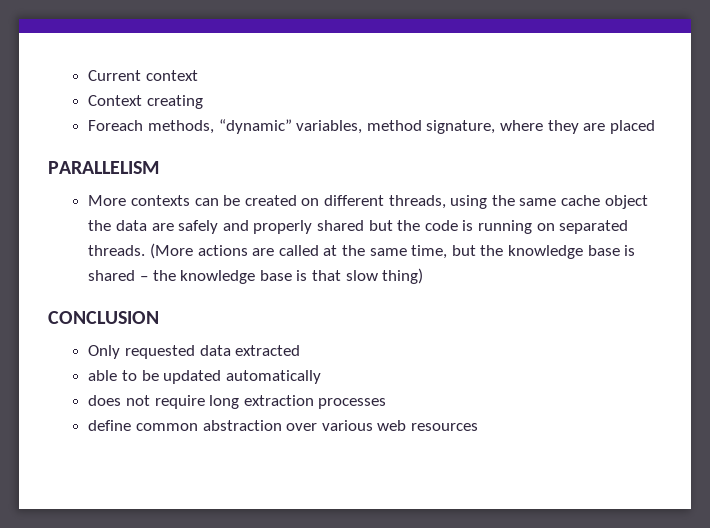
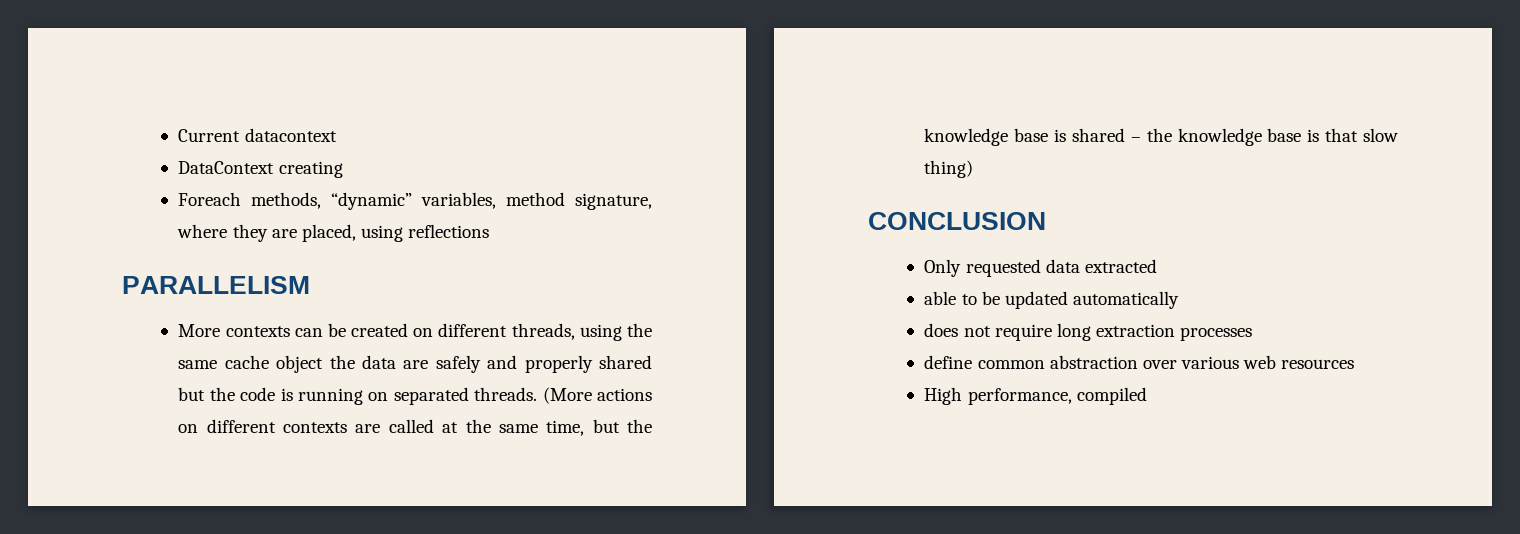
- Current context
- Context creating
+ Current datacontext
+ DataContext creating
- Foreach methods, “dynamic” variables, method signature, where they are placed
+ Foreach methods, “dynamic” variables, method signature, where they are placed, using reflections
- (More actions are called at the same time, but the knowledge base is shared – the knowledge base is that slow thing)
+ (More actions on different contexts are called at the same time, but the knowledge base is shared – the knowledge base is that slow thing)
+ High performance, compiled

